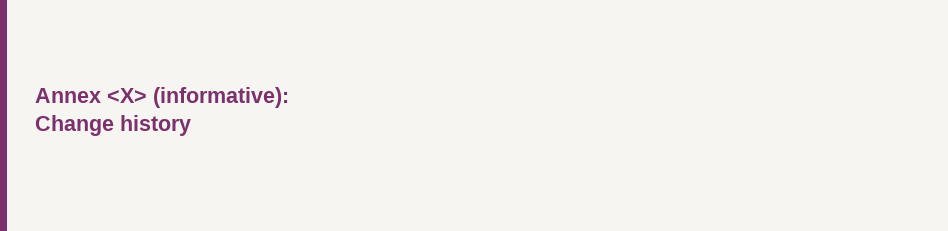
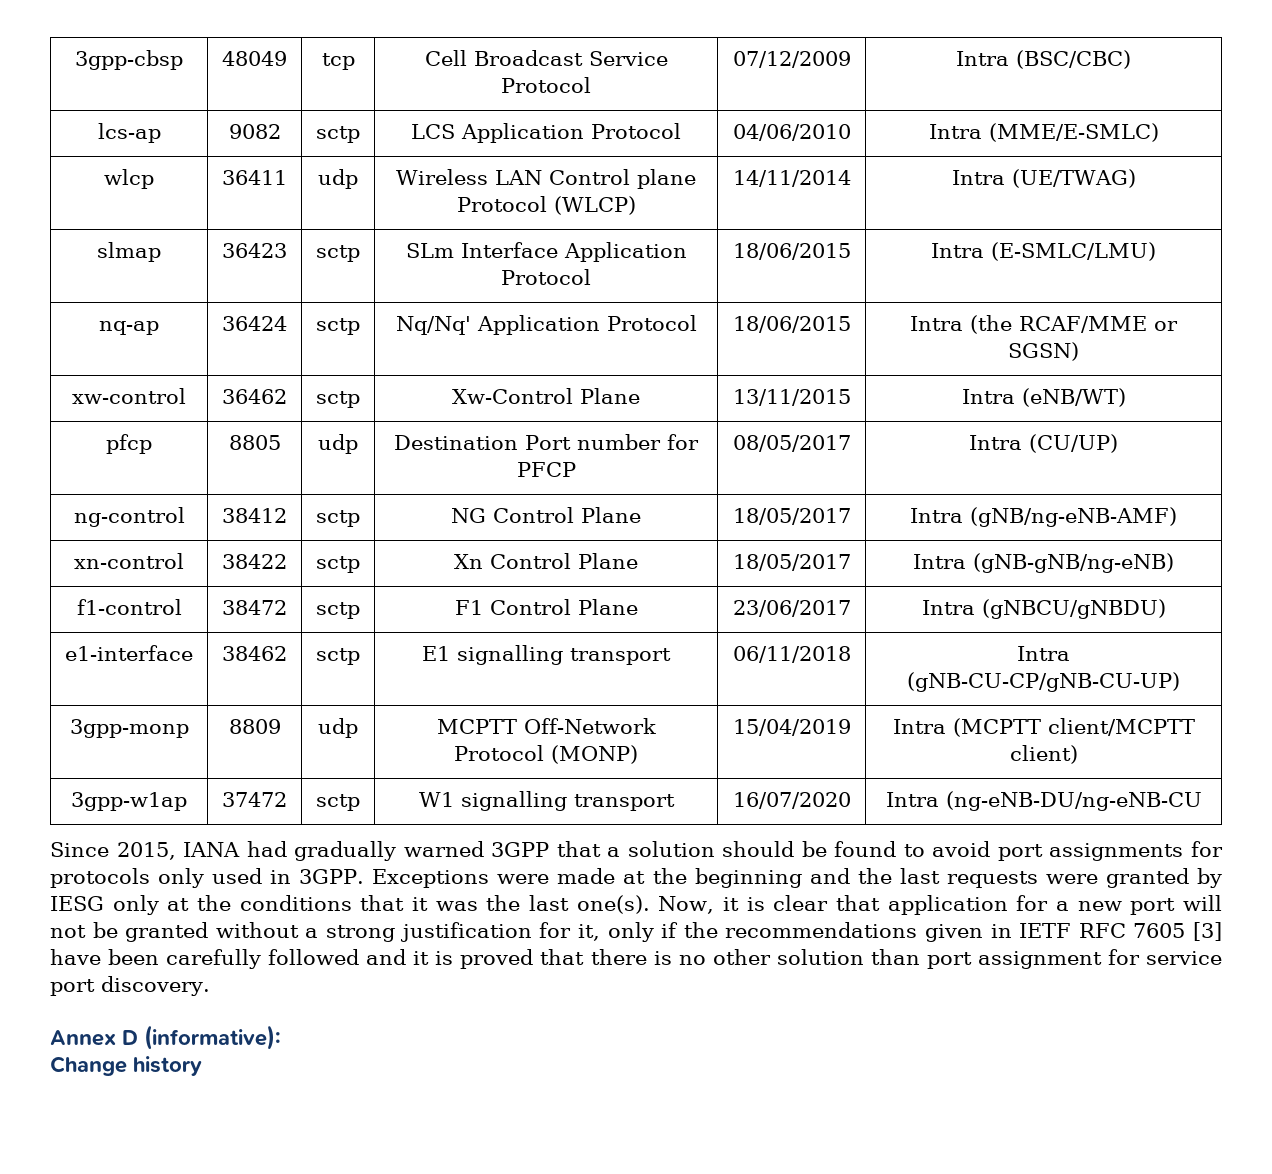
- Annex <X> (informative):
+ 3gpp-cbsp | 48049 | tcp | Cell Broadcast Service Protocol | 07/12/2009 | Intra (BSC/CBC)
+ lcs-ap | 9082 | sctp | LCS Application Protocol | 04/06/2010 | Intra (MME/E-SMLC)
+ wlcp | 36411 | udp | Wireless LAN Control plane Protocol (WLCP) | 14/11/2014 | Intra (UE/TWAG)
+ slmap | 36423 | sctp | SLm Interface Application Protocol | 18/06/2015 | Intra (E-SMLC/LMU)
+ nq-ap | 36424 | sctp | Nq/Nq' Application Protocol | 18/06/2015 | Intra (the RCAF/MME or SGSN)
+ xw-control | 36462 | sctp | Xw-Control Plane | 13/11/2015 | Intra (eNB/WT)
+ pfcp | 8805 | udp | Destination Port number for PFCP | 08/05/2017 | Intra (CU/UP)
+ ng-control | 38412 | sctp | NG Control Plane | 18/05/2017 | Intra (gNB/ng-eNB-AMF)
+ xn-control | 38422 | sctp | Xn Control Plane | 18/05/2017 | Intra (gNB-gNB/ng-eNB)
+ f1-control | 38472 | sctp | F1 Control Plane | 23/06/2017 | Intra (gNBCU/gNBDU)
+ e1-interface | 38462 | sctp | E1 signalling transport | 06/11/2018 | Intra (gNB-CU-CP/gNB-CU-UP)
+ 3gpp-monp | 8809 | udp | MCPTT Off-Network Protocol (MONP) | 15/04/2019 | Intra (MCPTT client/MCPTT client)
+ 3gpp-w1ap | 37472 | sctp | W1 signalling transport | 16/07/2020 | Intra (ng-eNB-DU/ng-eNB-CU
+ Since 2015, IANA had gradually warned 3GPP that a solution should be found to avoid port assignments for protocols only used in 3GPP. Exceptions were made at the beginning and the last requests were granted by IESG only at the conditions that it was the last one(s). Now, it is clear that application for a new port will not be granted without a strong justification for it, only if the recommendations given in IETF RFC 7605 [3] have been carefully followed and it is proved that there is no other solution than port assignment for service port discovery.
+ Annex D (informative):

